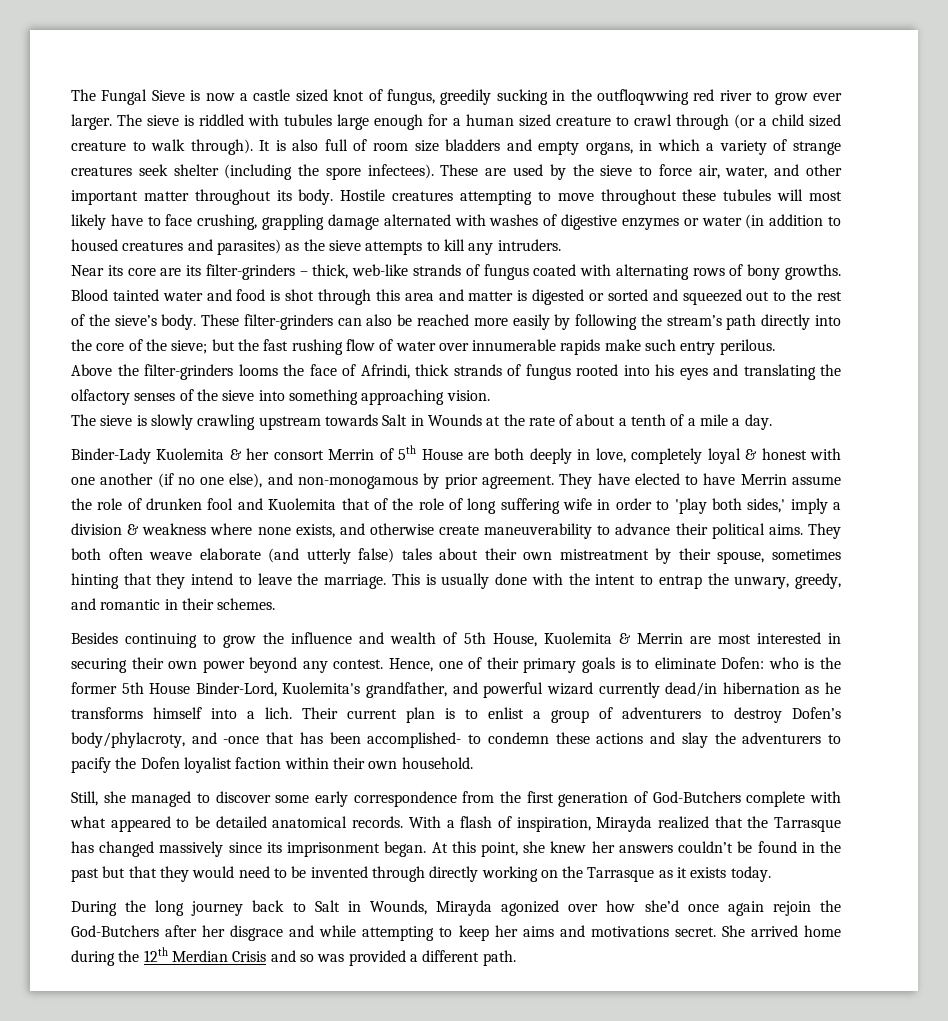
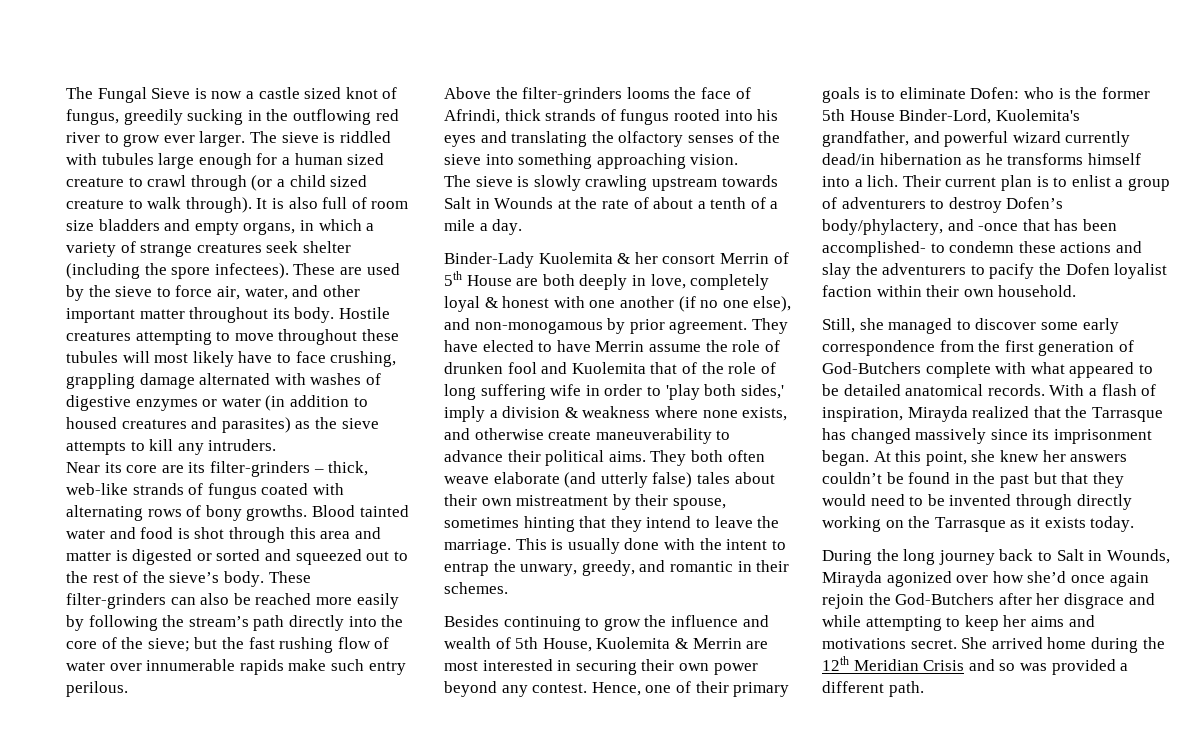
- The Fungal Sieve is now a castle sized knot of fungus, greedily sucking in the outfloqwwing red river to grow ever larger.
+ The Fungal Sieve is now a castle sized knot of fungus, greedily sucking in the outflowing red river to grow ever larger.
- Their current plan is to enlist a group of adventurers to destroy Dofen’s body/phylacroty, and -once that has been accomplished- to condemn these actions and slay the adventurers to pacify the Dofen loyalist faction within their own household.
+ Their current plan is to enlist a group of adventurers to destroy Dofen’s body/phylactery, and -once that has been accomplished- to condemn these actions and slay the adventurers to pacify the Dofen loyalist faction within their own household.
- She arrived home during the 12th Merdian Crisis and so was provided a different path.
+ She arrived home during the 12th Meridian Crisis and so was provided a different path.

